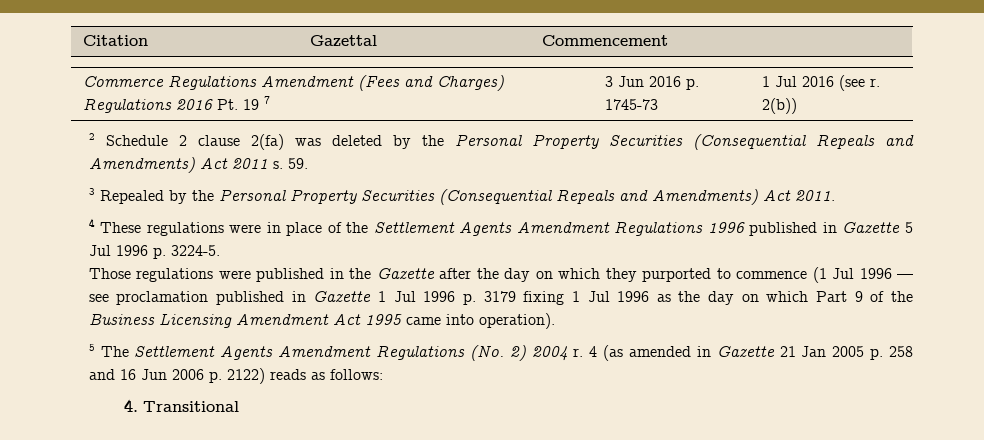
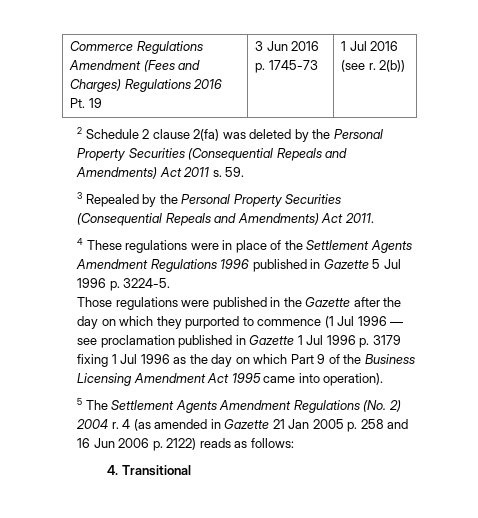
- Citation | Gazettal | Commencement
- Commerce Regulations Amendment (Fees and Charges) Regulations 2016 Pt. 19 7 | 3 Jun 2016 p. 1745-73 | 1 Jul 2016 (see r. 2(b))
+ Commerce Regulations Amendment (Fees and Charges) Regulations 2016 Pt. 19 | 3 Jun 2016 p. 1745-73 | 1 Jul 2016 (see r. 2(b))

